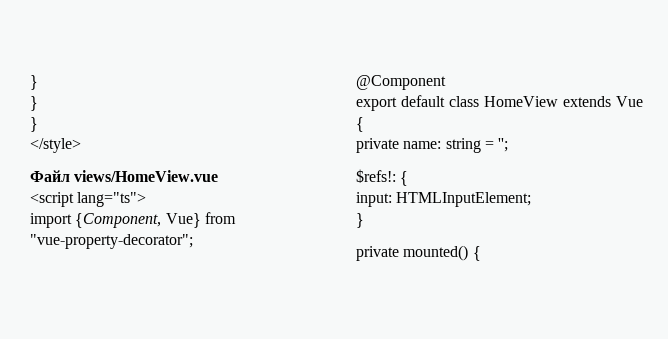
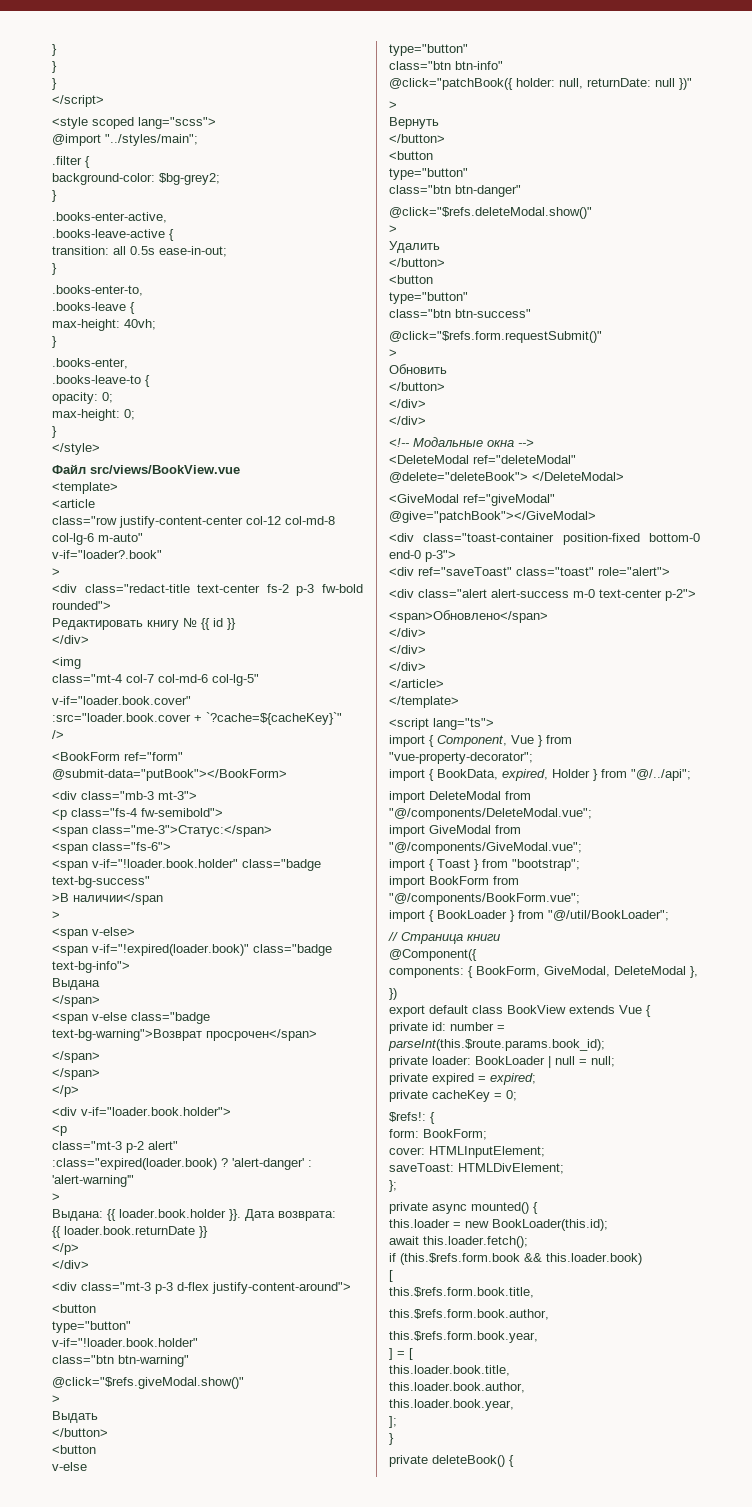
+ </script>
+ <style scoped lang="scss">
+ @import "../styles/main";
+ .filter {
+ background-color: $bg-grey2;
+ }
+ .books-enter-active,
+ .books-leave-active {
+ transition: all 0.5s ease-in-out;
+ }
+ .books-enter-to,
+ .books-leave {
+ max-height: 40vh;
+ }
+ .books-enter,
+ .books-leave-to {
+ opacity: 0;
+ max-height: 0;
+ }
  </style>
- Файл views/HomeView.vue
+ Файл src/views/BookView.vue
+ <template>
+ <article
+ class="row justify-content-center col-12 col-md-8 col-lg-6 m-auto"
+ v-if="loader?.book"
+ >
+ <div class="redact-title text-center fs-2 p-3 fw-bold rounded">
+ Редактировать книгу № {{ id }}
+ </div>
+ <img
+ class="mt-4 col-7 col-md-6 col-lg-5"
+ v-if="loader.book.cover"
+ :src="loader.book.cover + `?cache=${cacheKey}`"
+ />
+ <BookForm ref="form" @submit-data="putBook"></BookForm>
+ <div class="mb-3 mt-3">
+ <p class="fs-4 fw-semibold">
+ <span class="me-3">Статус:</span>
+ <span class="fs-6">
+ <span v-if="!loader.book.holder" class="badge text-bg-success"
+ >В наличии</span
+ >
+ <span v-else>
+ <span v-if="!expired(loader.book)" class="badge text-bg-info">
+ Выдана
+ </span>
+ <span v-else class="badge text-bg-warning">Возврат просрочен</span>
+ </span>
+ </span>
+ </p>
+ <div v-if="loader.book.holder">
+ <p
+ class="mt-3 p-2 alert"
+ :class="expired(loader.book) ? 'alert-danger' : 'alert-warning'"
+ >
+ Выдана: {{ loader.book.holder }}. Дата возврата:
+ {{ loader.book.returnDate }}
+ </p>
+ </div>
+ <div class="mt-3 p-3 d-flex justify-content-around">
+ <button
+ type="button"
+ v-if="!loader.book.holder"
+ class="btn btn-warning"
+ @click="$refs.giveModal.show()"
+ >
+ Выдать
+ </button>
+ <button
+ v-else
+ type="button"
+ class="btn btn-info"
+ @click="patchBook({ holder: null, returnDate: null })"
+ >
+ Вернуть
+ </button>
+ <button
+ type="button"
+ class="btn btn-danger"
+ @click="$refs.deleteModal.show()"
+ >
+ Удалить
+ </button>
+ <button
+ type="button"
+ class="btn btn-success"
+ @click="$refs.form.requestSubmit()"
+ >
+ Обновить
+ </button>
+ </div>
+ </div>
+ <!-- Модальные окна -->
+ <DeleteModal ref="deleteModal" @delete="deleteBook"> </DeleteModal>
+ <GiveModal ref="giveModal" @give="patchBook"></GiveModal>
+ <div class="toast-container position-fixed bottom-0 end-0 p-3">
+ <div ref="saveToast" class="toast" role="alert">
+ <div class="alert alert-success m-0 text-center p-2">
+ <span>Обновлено</span>
+ </div>
+ </div>
+ </div>
+ </article>
+ </template>
  <script lang="ts">
- import {Component, Vue} from "vue-property-decorator";
- @Component
+ import { Component, Vue } from "vue-property-decorator";
+ import { BookData, expired, Holder } from "@/../api";
+ import DeleteModal from "@/components/DeleteModal.vue";
+ import GiveModal from "@/components/GiveModal.vue";
+ import { Toast } from "bootstrap";
+ import BookForm from "@/components/BookForm.vue";
+ import { BookLoader } from "@/util/BookLoader";
+ // Страница книги
+ @Component({
+ components: { BookForm, GiveModal, DeleteModal },
+ })
- export default class HomeView extends Vue {
+ export default class BookView extends Vue {
- private name: string = '';
+ private id: number = parseInt(this.$route.params.book_id);
+ private loader: BookLoader | null = null;
+ private expired = expired;
+ private cacheKey = 0;
  $refs!: {
- input: HTMLInputElement;
+ form: BookForm;
+ cover: HTMLInputElement;
+ saveToast: HTMLDivElement;
+ };
+ private async mounted() {
+ this.loader = new BookLoader(this.id);
+ await this.loader.fetch();
+ if (this.$refs.form.book && this.loader.book)
+ [
+ this.$refs.form.book.title,
+ this.$refs.form.book.author,
+ this.$refs.form.book.year,
+ ] = [
+ this.loader.book.title,
+ this.loader.book.author,
+ this.loader.book.year,
+ ];
- private mounted() {
+ private deleteBook() {

